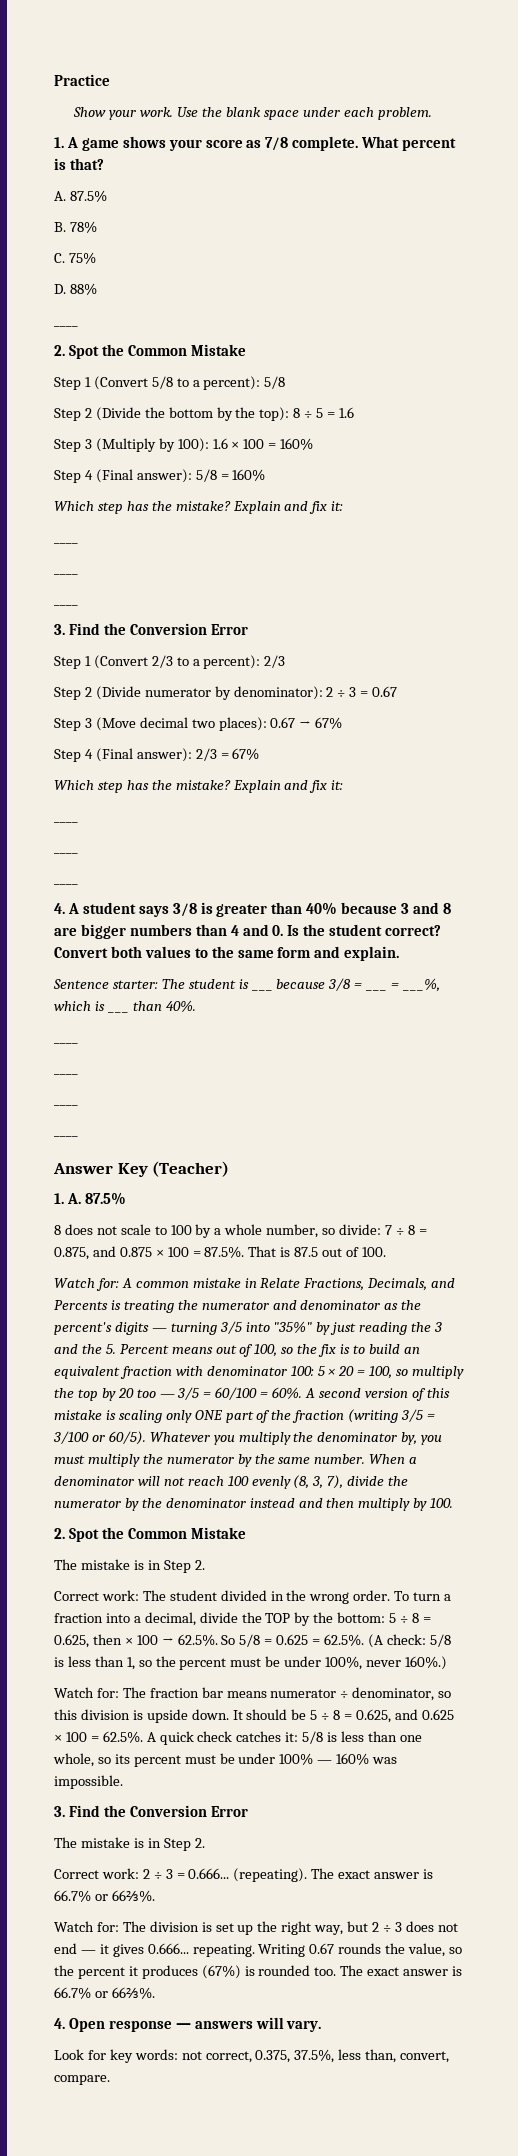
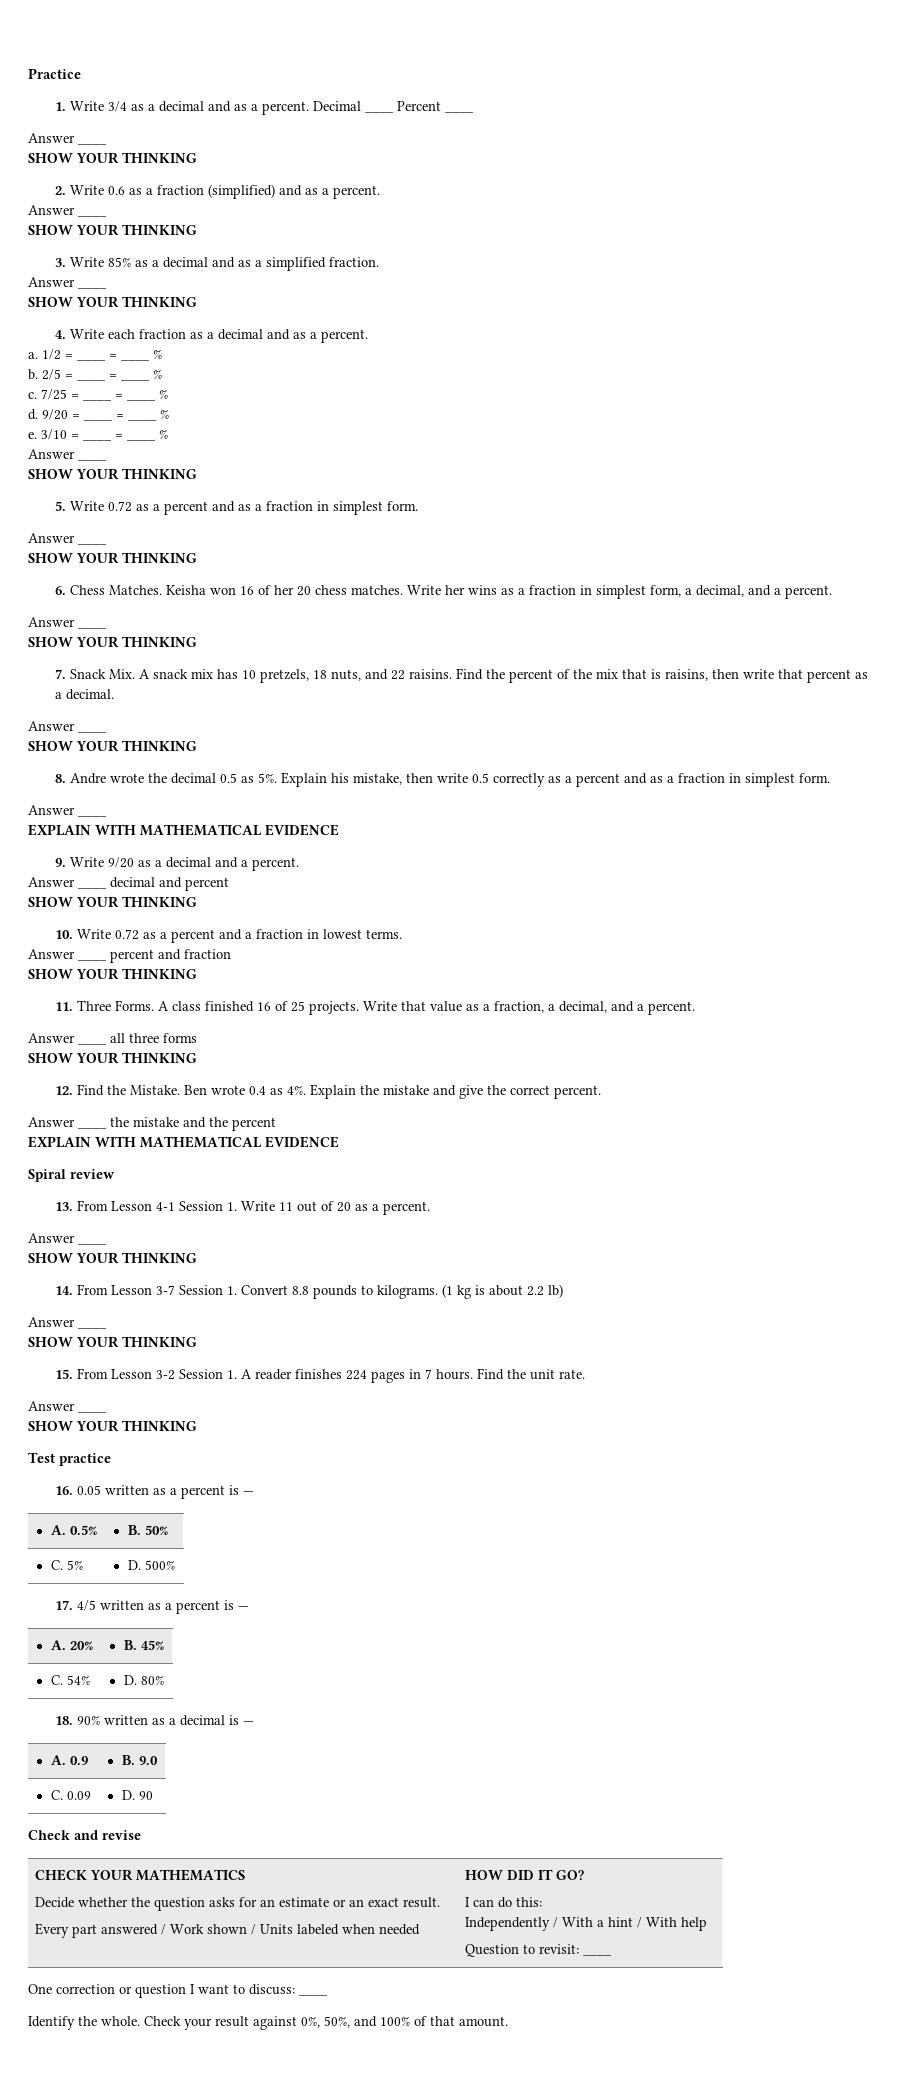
- Show your work. Use the blank space under each problem.
- 1. A game shows your score as 7/8 complete. What percent is that?
- A. 87.5%
- B. 78%
- C. 75%
- D. 88%
- ____
- 2. Spot the Common Mistake
- Step 1 (Convert 5/8 to a percent): 5/8
- Step 2 (Divide the bottom by the top): 8 ÷ 5 = 1.6
- Step 3 (Multiply by 100): 1.6 × 100 = 160%
- Step 4 (Final answer): 5/8 = 160%
- Which step has the mistake? Explain and fix it:
- ____
- ____
- ____
- 3. Find the Conversion Error
- Step 1 (Convert 2/3 to a percent): 2/3
- Step 2 (Divide numerator by denominator): 2 ÷ 3 = 0.67
- Step 3 (Move decimal two places): 0.67 → 67%
- Step 4 (Final answer): 2/3 = 67%
- Which step has the mistake? Explain and fix it:
- ____
- ____
- ____
- 4. A student says 3/8 is greater than 40% because 3 and 8 are bigger numbers than 4 and 0. Is the student correct? Convert both values to the same form and explain.
- Sentence starter: The student is ___ because 3/8 = ___ = ___%, which is ___ than 40%.
- ____
- ____
- ____
- ____
- Answer Key (Teacher)
- 1. A. 87.5%
- 8 does not scale to 100 by a whole number, so divide: 7 ÷ 8 = 0.875, and 0.875 × 100 = 87.5%. That is 87.5 out of 100.
- Watch for: A common mistake in Relate Fractions, Decimals, and Percents is treating the numerator and denominator as the percent's digits — turning 3/5 into "35%" by just reading the 3 and the 5. Percent means out of 100, so the fix is to build an equivalent fraction with denominator 100: 5 × 20 = 100, so multiply the top by 20 too — 3/5 = 60/100 = 60%. A second version of this mistake is scaling only ONE part of the fraction (writing 3/5 = 3/100 or 60/5). Whatever you multiply the denominator by, you must multiply the numerator by the same number. When a denominator will not reach 100 evenly (8, 3, 7), divide the numerator by the denominator instead and then multiply by 100.
- 2. Spot the Common Mistake
- The mistake is in Step 2.
- Correct work: The student divided in the wrong order. To turn a fraction into a decimal, divide the TOP by the bottom: 5 ÷ 8 = 0.625, then × 100 → 62.5%. So 5/8 = 0.625 = 62.5%. (A check: 5/8 is less than 1, so the percent must be under 100%, never 160%.)
- Watch for: The fraction bar means numerator ÷ denominator, so this division is upside down. It should be 5 ÷ 8 = 0.625, and 0.625 × 100 = 62.5%. A quick check catches it: 5/8 is less than one whole, so its percent must be under 100% — 160% was impossible.
- 3. Find the Conversion Error
- The mistake is in Step 2.
- Correct work: 2 ÷ 3 = 0.666... (repeating). The exact answer is 66.7% or 66⅔%.
- Watch for: The division is set up the right way, but 2 ÷ 3 does not end — it gives 0.666... repeating. Writing 0.67 rounds the value, so the percent it produces (67%) is rounded too. The exact answer is 66.7% or 66⅔%.
- 4. Open response — answers will vary.
- Look for key words: not correct, 0.375, 37.5%, less than, convert, compare.
+ 1. Write 3/4 as a decimal and as a percent. Decimal ____ Percent ____
+ Answer ____
+ SHOW YOUR THINKING
+ 2. Write 0.6 as a fraction (simplified) and as a percent.
+ Answer ____
+ SHOW YOUR THINKING
+ 3. Write 85% as a decimal and as a simplified fraction.
+ Answer ____
+ SHOW YOUR THINKING
+ 4. Write each fraction as a decimal and as a percent.
+ a. 1/2 = ____ = ____ %
+ b. 2/5 = ____ = ____ %
+ c. 7/25 = ____ = ____ %
+ d. 9/20 = ____ = ____ %
+ e. 3/10 = ____ = ____ %
+ Answer ____
+ SHOW YOUR THINKING
+ 5. Write 0.72 as a percent and as a fraction in simplest form.
+ Answer ____
+ SHOW YOUR THINKING
+ 6. Chess Matches. Keisha won 16 of her 20 chess matches. Write her wins as a fraction in simplest form, a decimal, and a percent.
+ Answer ____
+ SHOW YOUR THINKING
+ 7. Snack Mix. A snack mix has 10 pretzels, 18 nuts, and 22 raisins. Find the percent of the mix that is raisins, then write that percent as a decimal.
+ Answer ____
+ SHOW YOUR THINKING
+ 8. Andre wrote the decimal 0.5 as 5%. Explain his mistake, then write 0.5 correctly as a percent and as a fraction in simplest form.
+ Answer ____
+ EXPLAIN WITH MATHEMATICAL EVIDENCE
+ 9. Write 9/20 as a decimal and a percent.
+ Answer ____ decimal and percent
+ SHOW YOUR THINKING
+ 10. Write 0.72 as a percent and a fraction in lowest terms.
+ Answer ____ percent and fraction
+ SHOW YOUR THINKING
+ 11. Three Forms. A class finished 16 of 25 projects. Write that value as a fraction, a decimal, and a percent.
+ Answer ____ all three forms
+ SHOW YOUR THINKING
+ 12. Find the Mistake. Ben wrote 0.4 as 4%. Explain the mistake and give the correct percent.
+ Answer ____ the mistake and the percent
+ EXPLAIN WITH MATHEMATICAL EVIDENCE
+ Spiral review
+ 13. From Lesson 4-1 Session 1. Write 11 out of 20 as a percent.
+ Answer ____
+ SHOW YOUR THINKING
+ 14. From Lesson 3-7 Session 1. Convert 8.8 pounds to kilograms. (1 kg is about 2.2 lb)
+ Answer ____
+ SHOW YOUR THINKING
+ 15. From Lesson 3-2 Session 1. A reader finishes 224 pages in 7 hours. Find the unit rate.
+ Answer ____
+ SHOW YOUR THINKING
+ Test practice
+ 16. 0.05 written as a percent is —
+ A. 0.5% | B. 50%
+ C. 5% | D. 500%
+ 17. 4/5 written as a percent is —
+ A. 20% | B. 45%
+ C. 54% | D. 80%
+ 18. 90% written as a decimal is —
+ A. 0.9 | B. 9.0
+ C. 0.09 | D. 90
+ Check and revise
+ CHECK YOUR MATHEMATICS
+ Decide whether the question asks for an estimate or an exact result.
+ Every part answered / Work shown / Units labeled when needed | HOW DID IT GO?
+ I can do this:
+ Independently / With a hint / With help
+ Question to revisit: ____
+ One correction or question I want to discuss: ____
+ Identify the whole. Check your result against 0%, 50%, and 100% of that amount.

